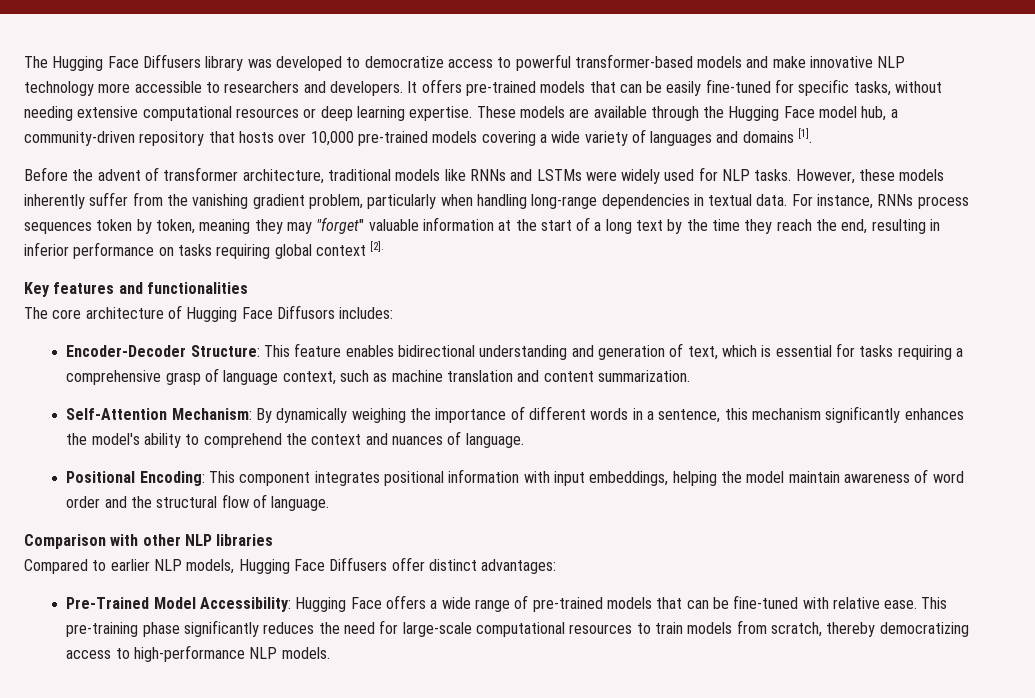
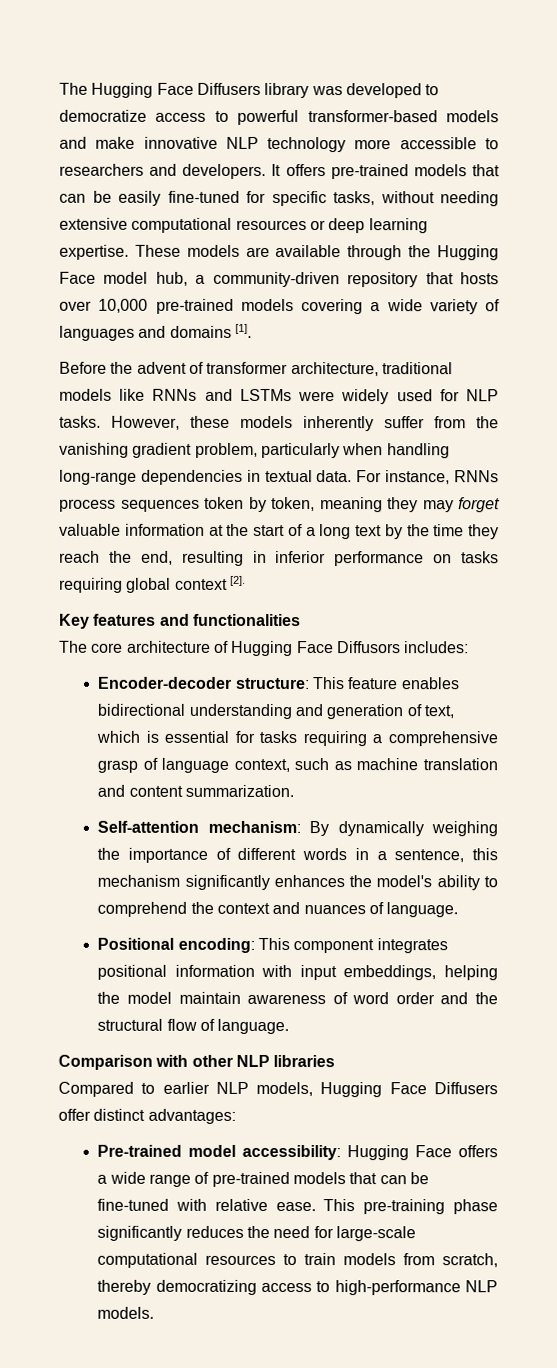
- For instance, RNNs process sequences token by token, meaning they may "forget" valuable information at the start of a long text by the time they reach the end, resulting in inferior performance on tasks requiring global context [2].
+ For instance, RNNs process sequences token by token, meaning they may forget valuable information at the start of a long text by the time they reach the end, resulting in inferior performance on tasks requiring global context [2].
- Encoder-Decoder Structure: This feature enables bidirectional understanding and generation of text, which is essential for tasks requiring a comprehensive grasp of language context, such as machine translation and content summarization.
+ Encoder-decoder structure: This feature enables bidirectional understanding and generation of text, which is essential for tasks requiring a comprehensive grasp of language context, such as machine translation and content summarization.
- Self-Attention Mechanism: By dynamically weighing the importance of different words in a sentence, this mechanism significantly enhances the model's ability to comprehend the context and nuances of language.
+ Self-attention mechanism: By dynamically weighing the importance of different words in a sentence, this mechanism significantly enhances the model's ability to comprehend the context and nuances of language.
- Positional Encoding: This component integrates positional information with input embeddings, helping the model maintain awareness of word order and the structural flow of language.
+ Positional encoding: This component integrates positional information with input embeddings, helping the model maintain awareness of word order and the structural flow of language.
- Pre-Trained Model Accessibility: Hugging Face offers a wide range of pre-trained models that can be fine-tuned with relative ease.
+ Pre-trained model accessibility: Hugging Face offers a wide range of pre-trained models that can be fine-tuned with relative ease.

